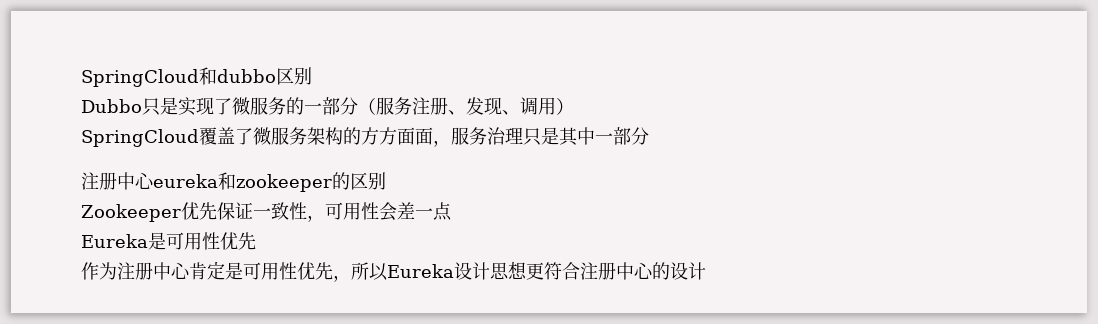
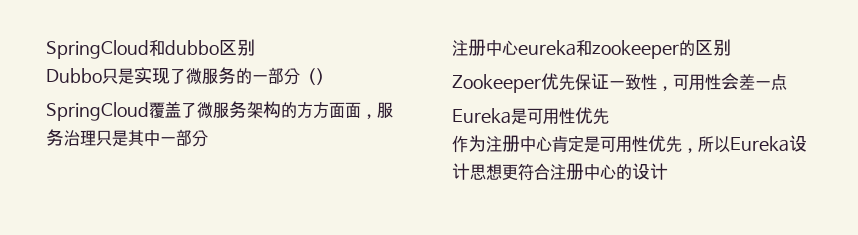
- Dubbo只是实现了微服务的一部分（服务注册、发现、调用）
+ Dubbo只是实现了微服务的一部分（）

